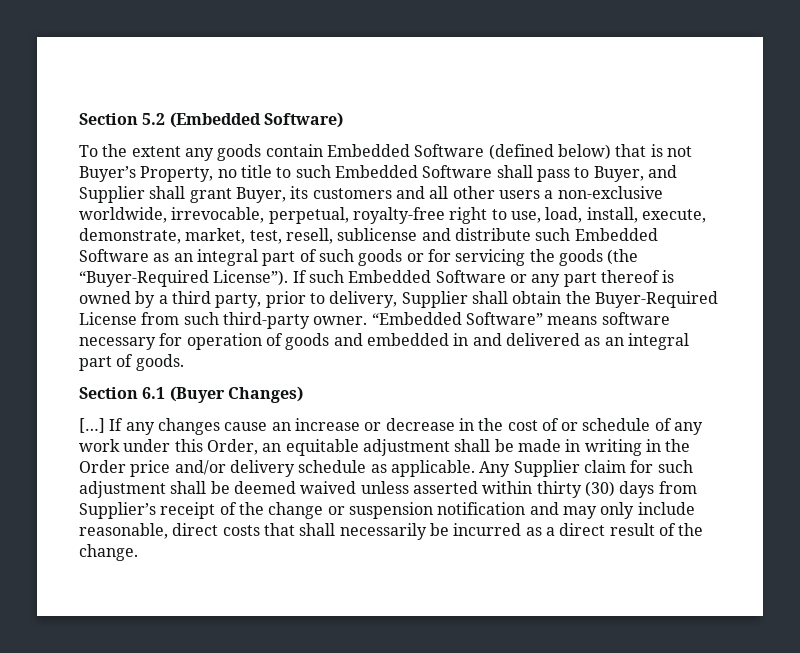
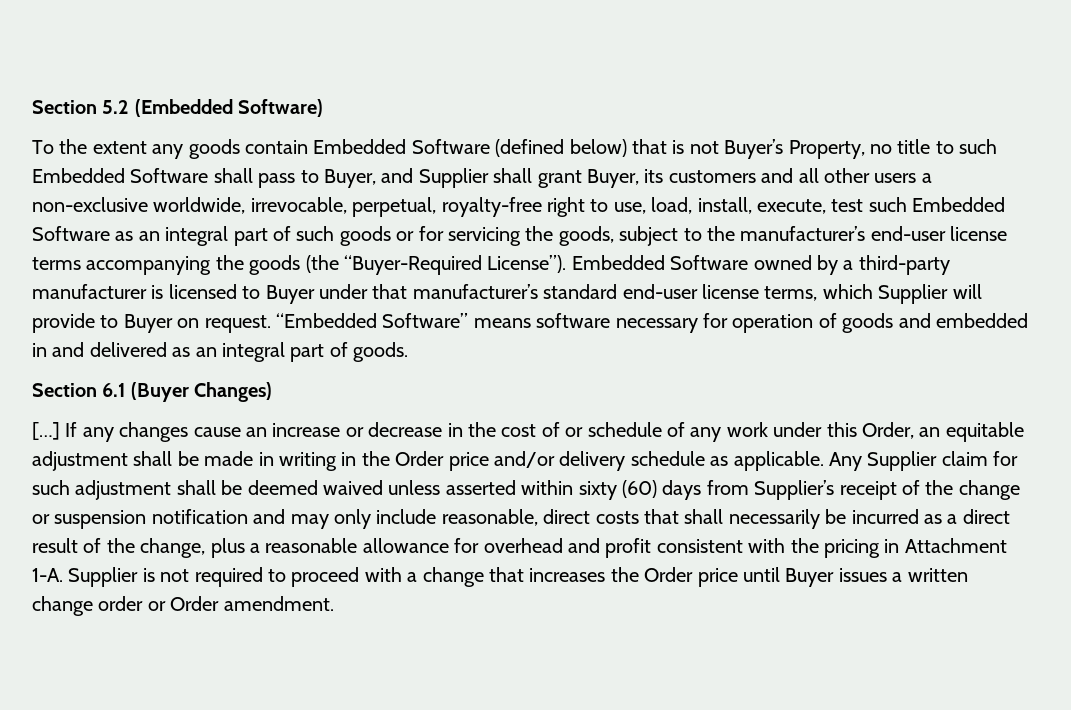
- To the extent any goods contain Embedded Software (defined below) that is not Buyer’s Property, no title to such Embedded Software shall pass to Buyer, and Supplier shall grant Buyer, its customers and all other users a non-exclusive worldwide, irrevocable, perpetual, royalty-free right to use, load, install, execute, demonstrate, market, test, resell, sublicense and distribute such Embedded Software as an integral part of such goods or for servicing the goods (the “Buyer-Required License”). If such Embedded Software or any part thereof is owned by a third party, prior to delivery, Supplier shall obtain the Buyer-Required License from such third-party owner.
+ To the extent any goods contain Embedded Software (defined below) that is not Buyer’s Property, no title to such Embedded Software shall pass to Buyer, and Supplier shall grant Buyer, its customers and all other users a non-exclusive worldwide, irrevocable, perpetual, royalty-free right to use, load, install, execute, test such Embedded Software as an integral part of such goods or for servicing the goods, subject to the manufacturer’s end-user license terms accompanying the goods (the “Buyer-Required License”). Embedded Software owned by a third-party manufacturer is licensed to Buyer under that manufacturer’s standard end-user license terms, which Supplier will provide to Buyer on request.
- Any Supplier claim for such adjustment shall be deemed waived unless asserted within thirty (30) days from Supplier’s receipt of the change or suspension notification and may only include reasonable, direct costs that shall necessarily be incurred as a direct result of the change.
+ Any Supplier claim for such adjustment shall be deemed waived unless asserted within sixty (60) days from Supplier’s receipt of the change or suspension notification and may only include reasonable, direct costs that shall necessarily be incurred as a direct result of the change, plus a reasonable allowance for overhead and profit consistent with the pricing in Attachment 1-A. Supplier is not required to proceed with a change that increases the Order price until Buyer issues a written change order or Order amendment.

